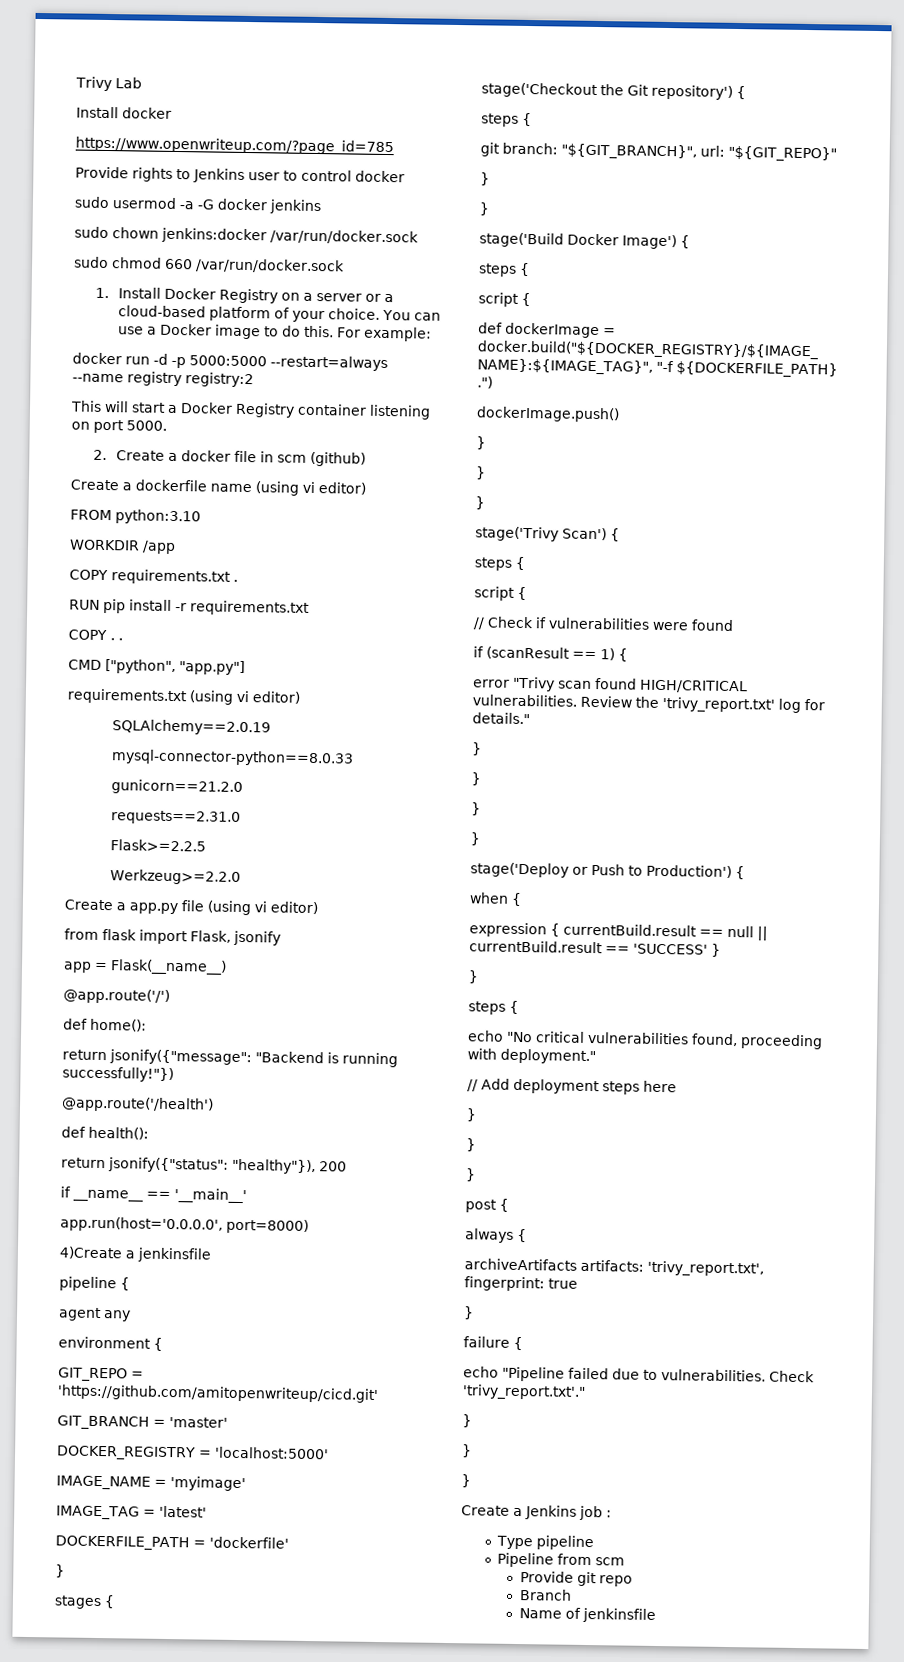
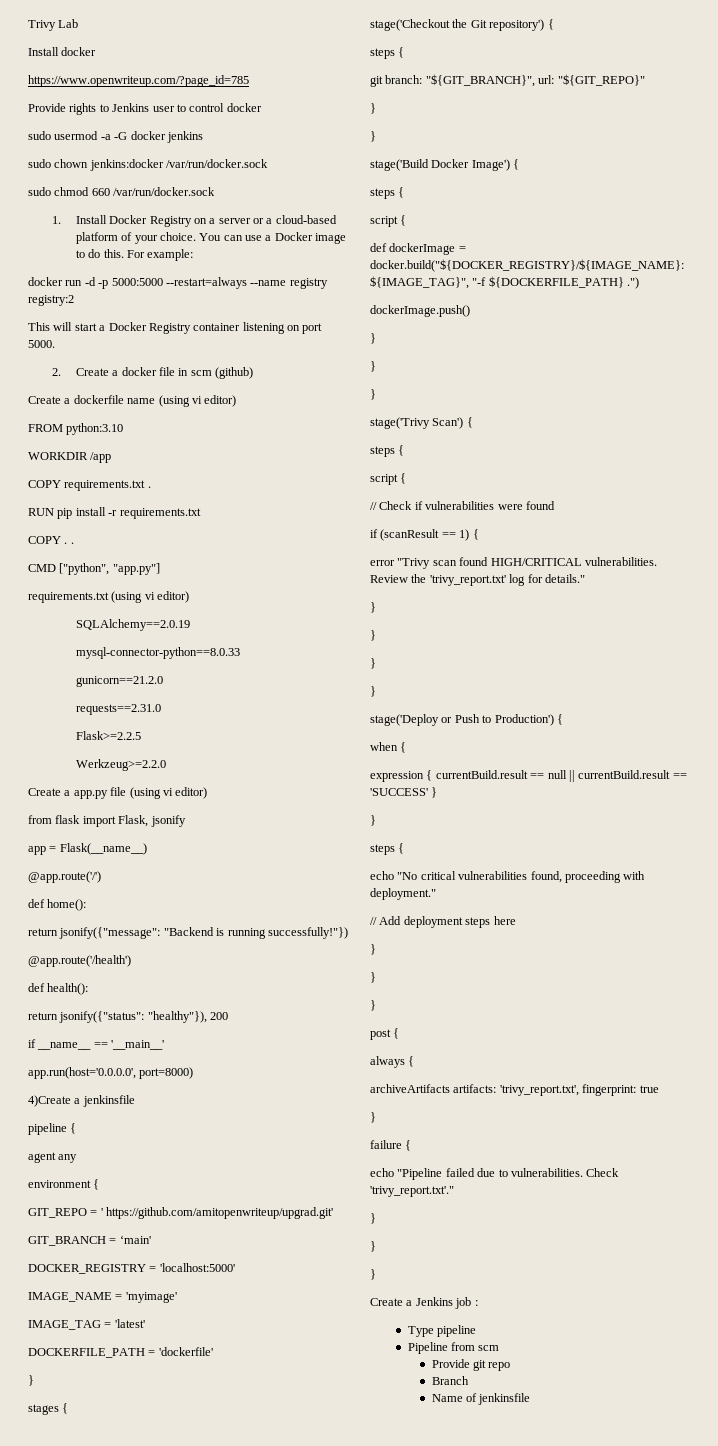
- GIT_REPO = 'https://github.com/amitopenwriteup/cicd.git'
+ GIT_REPO = ' https://github.com/amitopenwriteup/upgrad.git'
- GIT_BRANCH = 'master'
+ GIT_BRANCH = ‘main'

